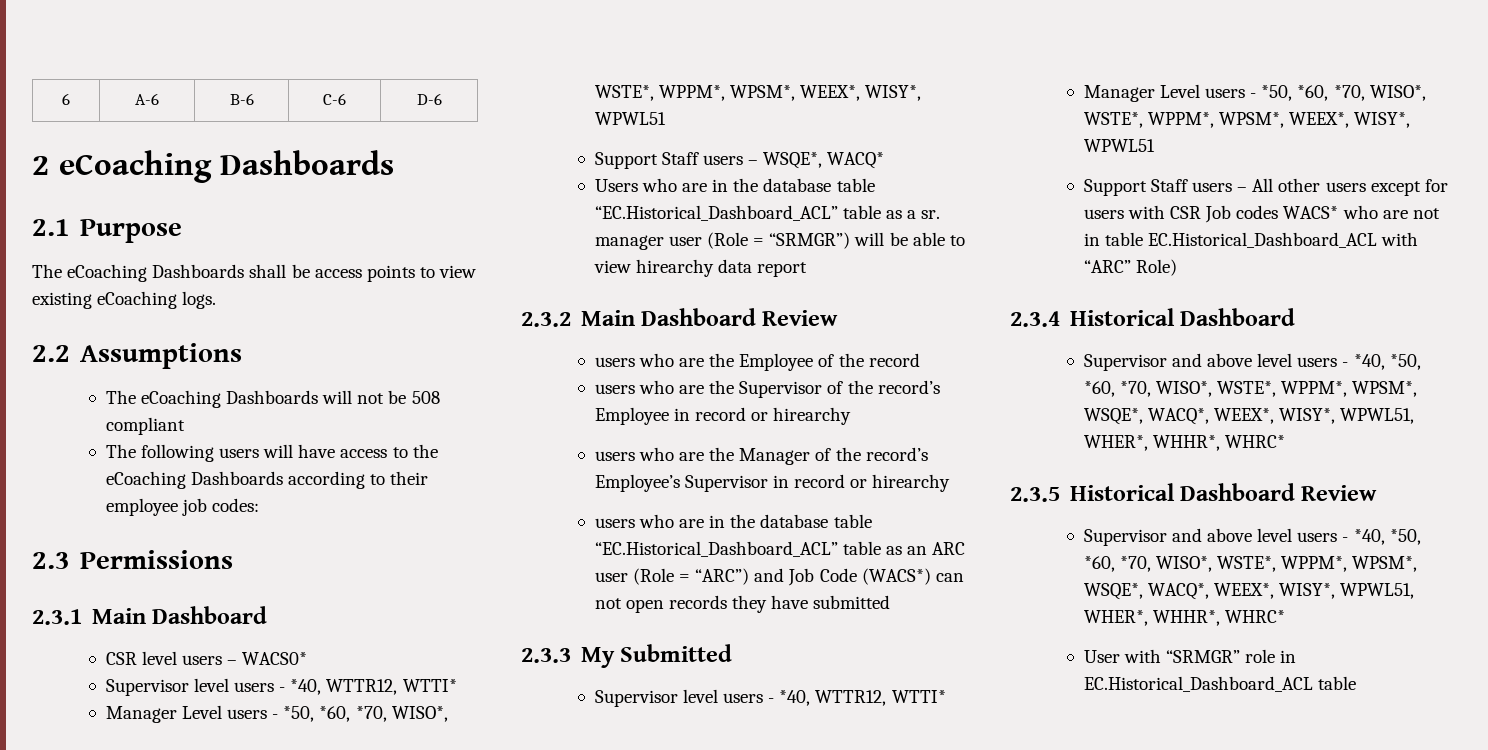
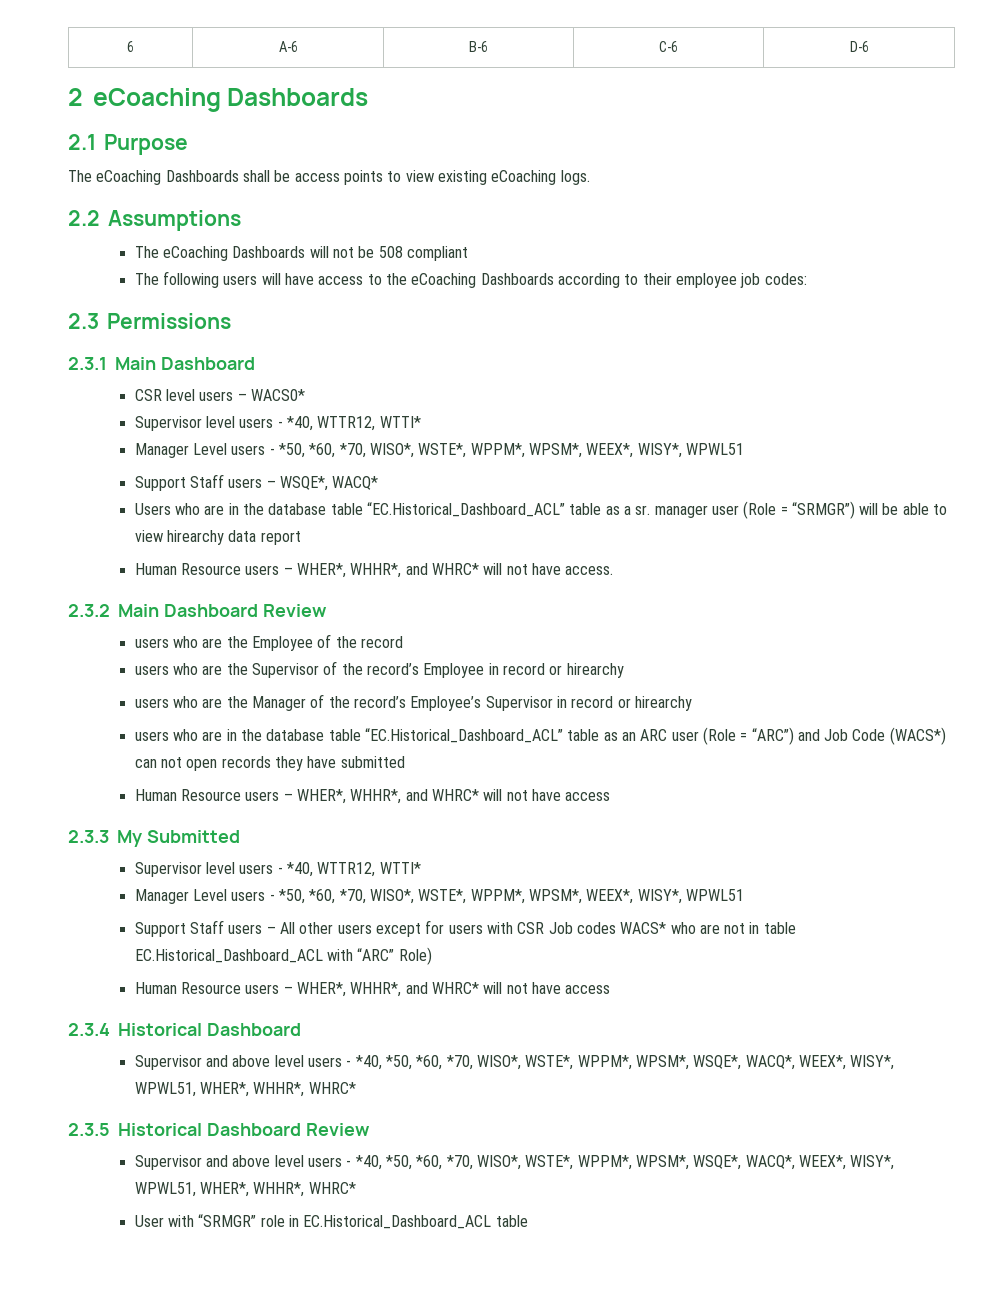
+ Human Resource users – WHER*, WHHR*, and WHRC* will not have access.
  users who are in the database table “EC.Historical_Dashboard_ACL” table as an ARC user (Role = “ARC”) and Job Code (WACS*) can not open records they have submitted
+ Human Resource users – WHER*, WHHR*, and WHRC* will not have access
  Support Staff users – All other users except for users with CSR Job codes WACS* who are not in table EC.Historical_Dashboard_ACL with “ARC” Role)
+ Human Resource users – WHER*, WHHR*, and WHRC* will not have access

